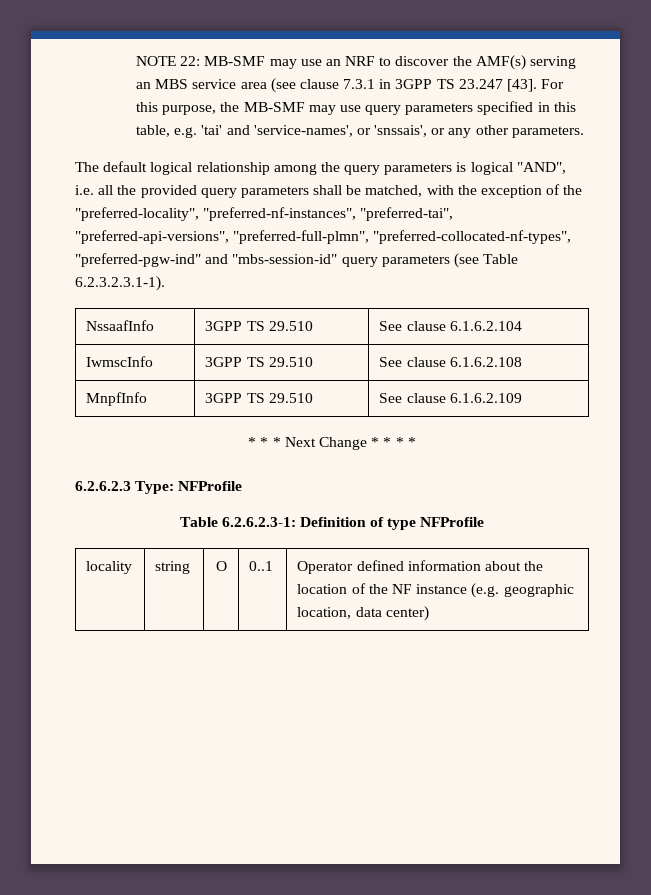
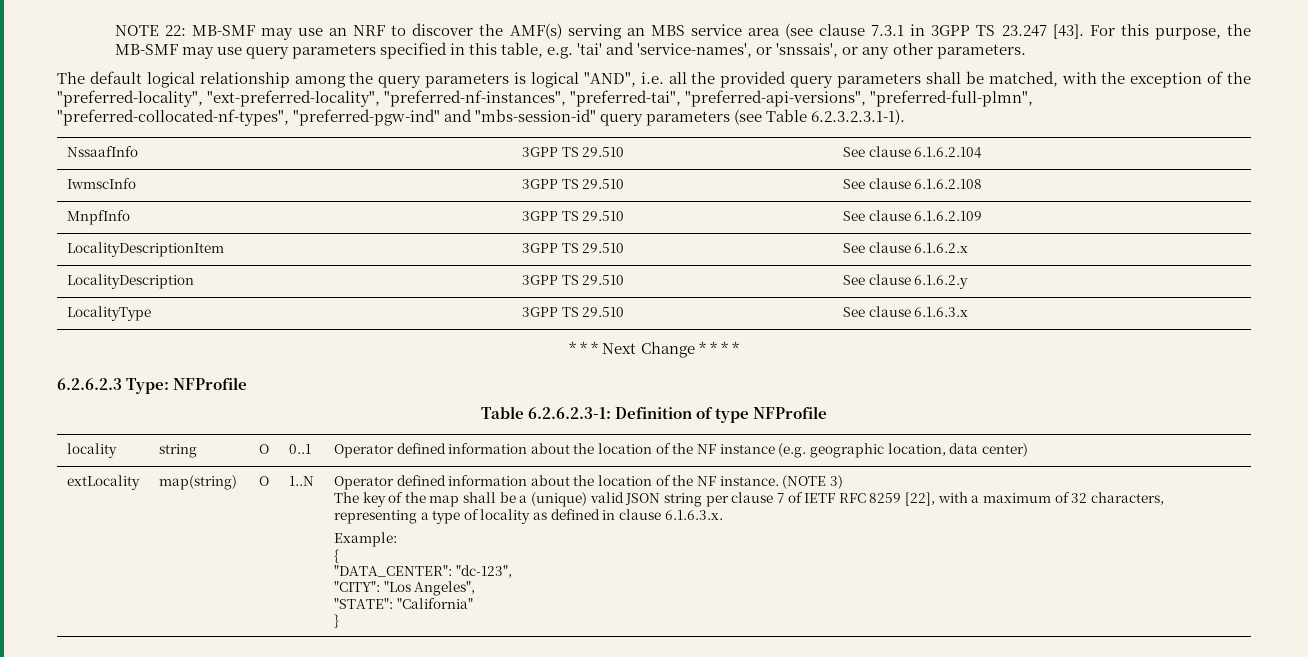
- The default logical relationship among the query parameters is logical "AND", i.e. all the provided query parameters shall be matched, with the exception of the "preferred-locality", "preferred-nf-instances", "preferred-tai", "preferred-api-versions", "preferred-full-plmn", "preferred-collocated-nf-types", "preferred-pgw-ind" and "mbs-session-id" query parameters (see Table 6.2.3.2.3.1-1).
+ The default logical relationship among the query parameters is logical "AND", i.e. all the provided query parameters shall be matched, with the exception of the "preferred-locality", "ext-preferred-locality", "preferred-nf-instances", "preferred-tai", "preferred-api-versions", "preferred-full-plmn", "preferred-collocated-nf-types", "preferred-pgw-ind" and "mbs-session-id" query parameters (see Table 6.2.3.2.3.1-1).
+ LocalityDescriptionItem | 3GPP TS 29.510 | See clause 6.1.6.2.x
+ LocalityDescription | 3GPP TS 29.510 | See clause 6.1.6.2.y
+ LocalityType | 3GPP TS 29.510 | See clause 6.1.6.3.x
+ extLocality | map(string) | O | 1..N | Operator defined information about the location of the NF instance. (NOTE 3)
+ The key of the map shall be a (unique) valid JSON string per clause 7 of IETF RFC 8259 [22], with a maximum of 32 characters, representing a type of locality as defined in clause 6.1.6.3.x.
+ Example:
+ {
+ "DATA_CENTER": "dc-123",
+ "CITY": "Los Angeles",
+ "STATE": "California"
+ }

